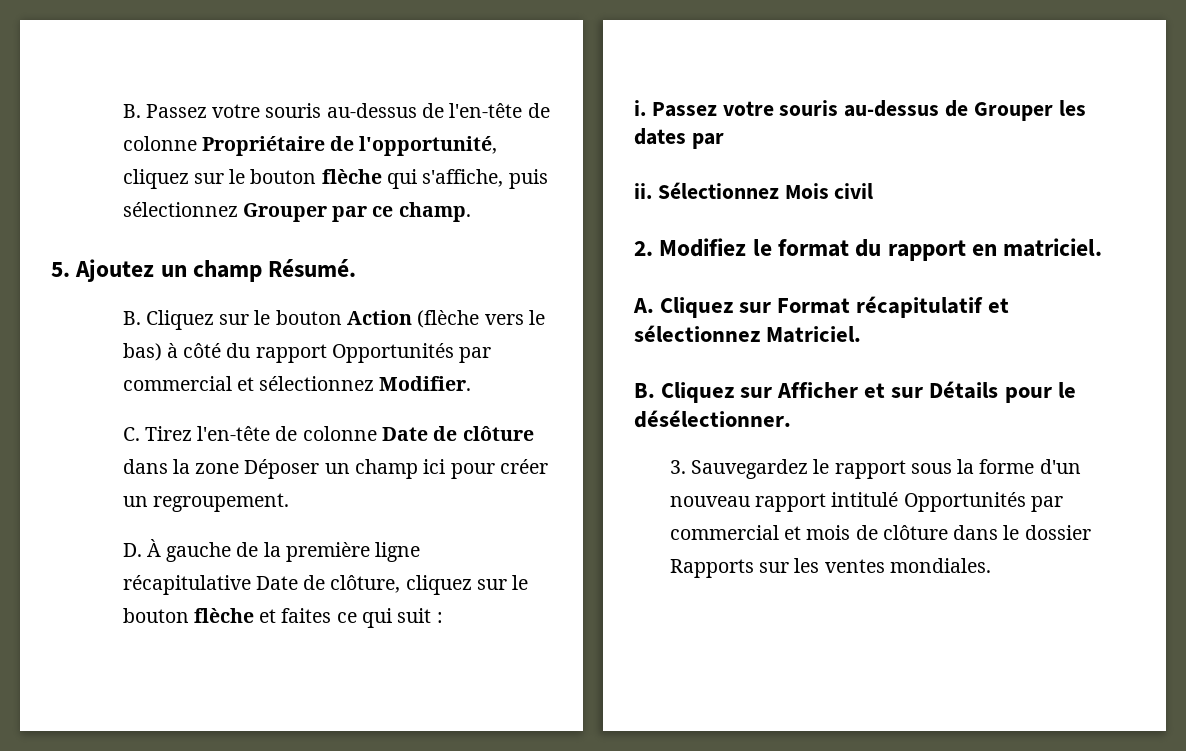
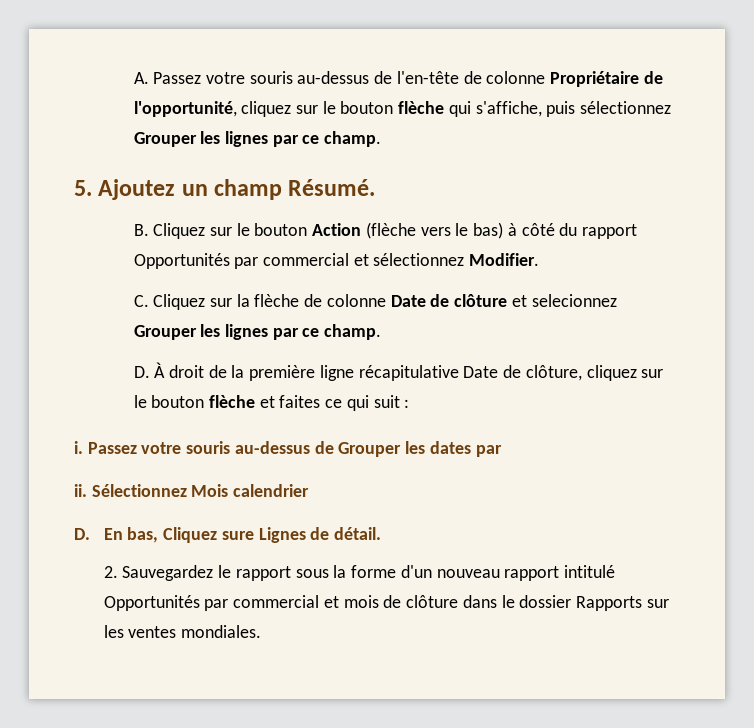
- B. Passez votre souris au-dessus de l'en-tête de colonne Propriétaire de l'opportunité, cliquez sur le bouton flèche qui s'affiche, puis sélectionnez Grouper par ce champ.
+ A. Passez votre souris au-dessus de l'en-tête de colonne Propriétaire de l'opportunité, cliquez sur le bouton flèche qui s'affiche, puis sélectionnez Grouper les lignes par ce champ.
- C. Tirez l'en-tête de colonne Date de clôture dans la zone Déposer un champ ici pour créer un regroupement.
+ C. Cliquez sur la flèche de colonne Date de clôture et selecionnez Grouper les lignes par ce champ.
- D. À gauche de la première ligne récapitulative Date de clôture, cliquez sur le bouton flèche et faites ce qui suit :
+ D. À droit de la première ligne récapitulative Date de clôture, cliquez sur le bouton flèche et faites ce qui suit :
- Sélectionnez Mois civil
- 2. Modifiez le format du rapport en matriciel.
- A. Cliquez sur Format récapitulatif et sélectionnez Matriciel.
- B. Cliquez sur Afficher et sur Détails pour le désélectionner.
- 3. Sauvegardez le rapport sous la forme d'un nouveau rapport intitulé Opportunités par commercial et mois de clôture dans le dossier Rapports sur les ventes mondiales.
+ Sélectionnez Mois calendrier
+ D. En bas, Cliquez sure Lignes de détail.
+ 2. Sauvegardez le rapport sous la forme d'un nouveau rapport intitulé Opportunités par commercial et mois de clôture dans le dossier Rapports sur les ventes mondiales.

